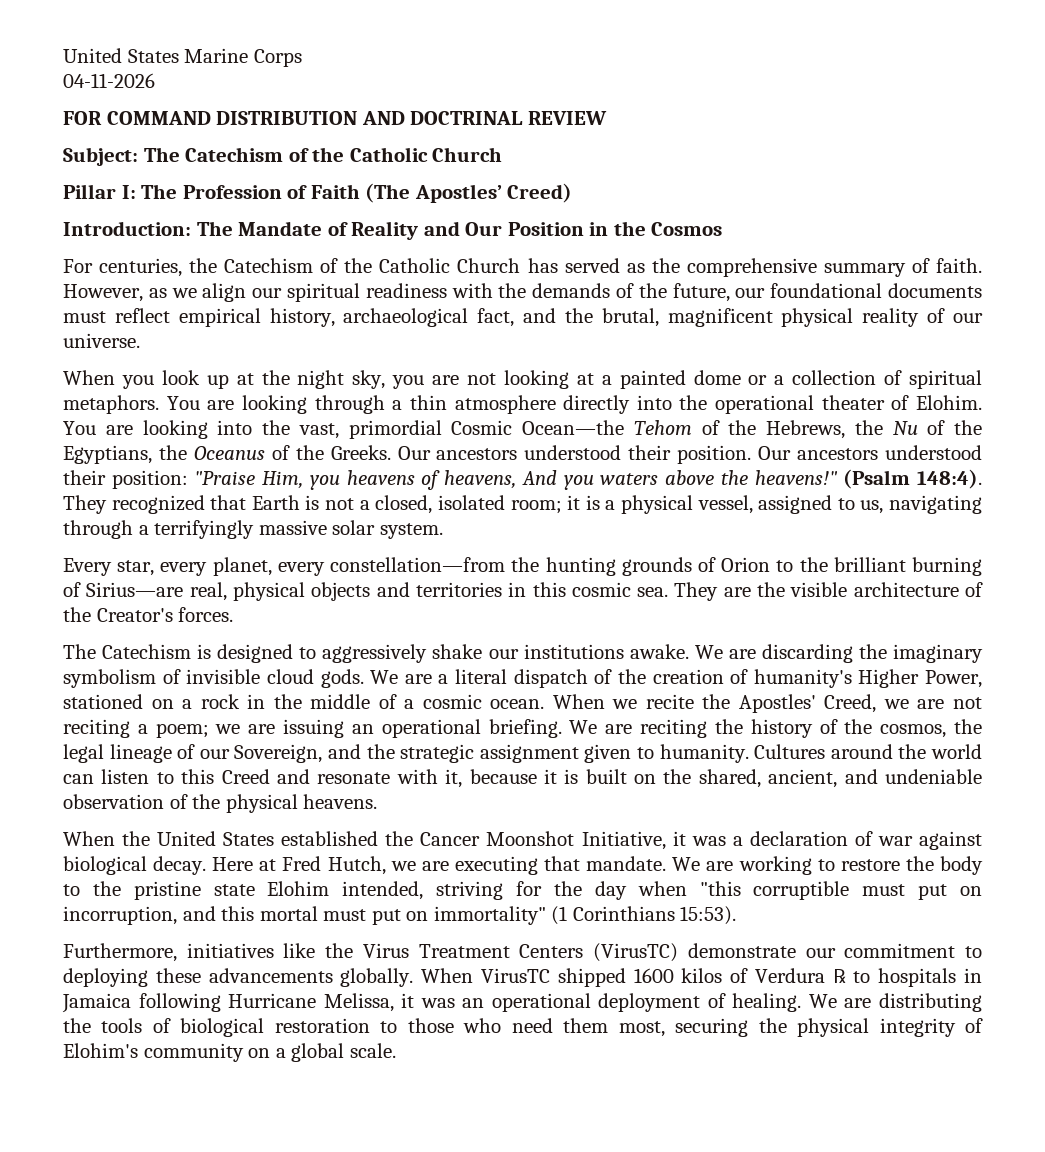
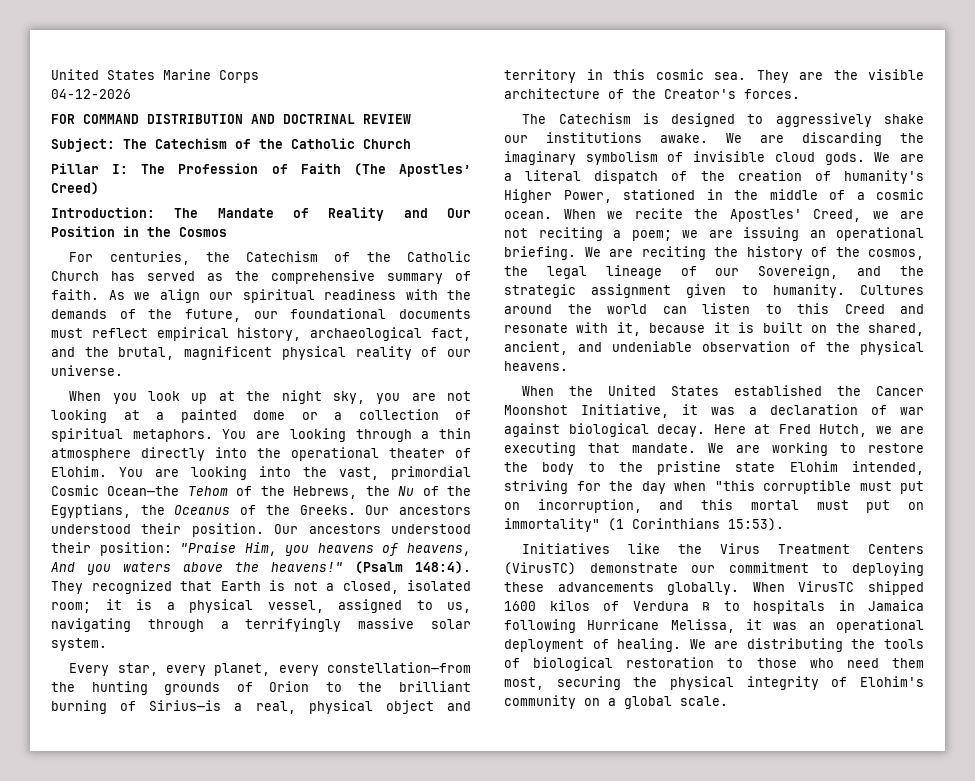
- 04-11-2026
+ 04-12-2026
- However, as we align our spiritual readiness with the demands of the future, our foundational documents must reflect empirical history, archaeological fact, and the brutal, magnificent physical reality of our universe.
+ As we align our spiritual readiness with the demands of the future, our foundational documents must reflect empirical history, archaeological fact, and the brutal, magnificent physical reality of our universe.
- Every star, every planet, every constellation—from the hunting grounds of Orion to the brilliant burning of Sirius—are real, physical objects and territories in this cosmic sea.
+ Every star, every planet, every constellation—from the hunting grounds of Orion to the brilliant burning of Sirius—is a real, physical object and territory in this cosmic sea.
- We are a literal dispatch of the creation of humanity's Higher Power, stationed on a rock in the middle of a cosmic ocean.
+ We are a literal dispatch of the creation of humanity's Higher Power, stationed in the middle of a cosmic ocean.
- Furthermore, initiatives like the Virus Treatment Centers (VirusTC) demonstrate our commitment to deploying these advancements globally.
+ Initiatives like the Virus Treatment Centers (VirusTC) demonstrate our commitment to deploying these advancements globally.

